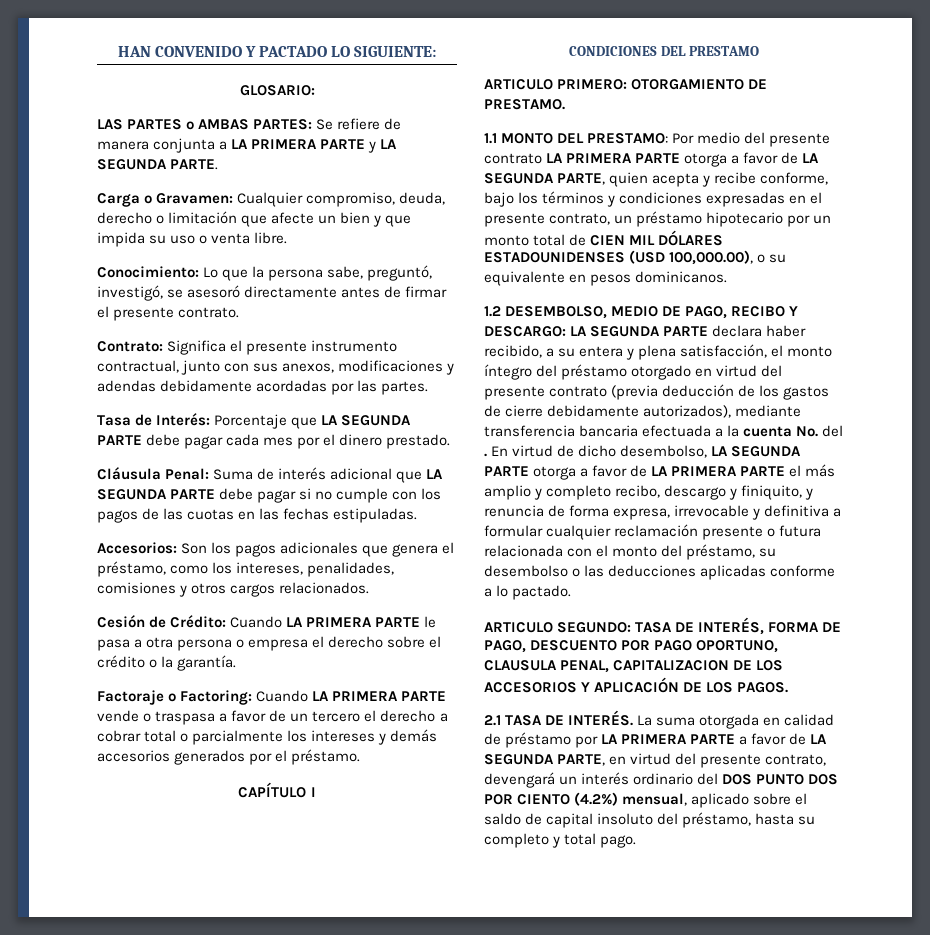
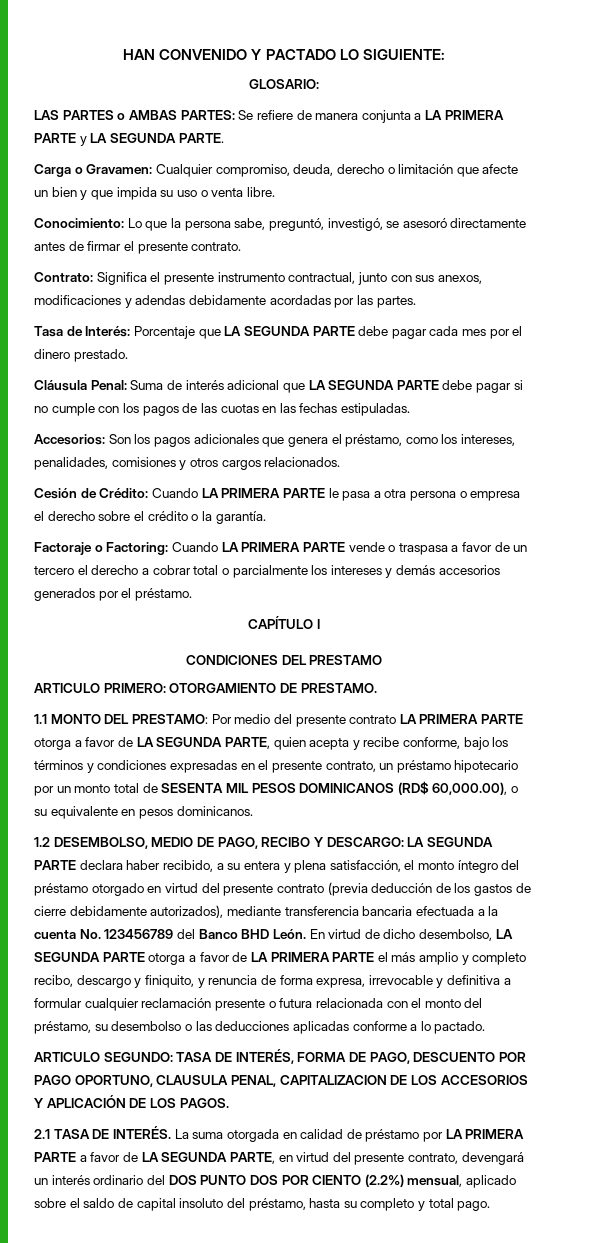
- 1.1 MONTO DEL PRESTAMO: Por medio del presente contrato LA PRIMERA PARTE otorga a favor de LA SEGUNDA PARTE, quien acepta y recibe conforme, bajo los términos y condiciones expresadas en el presente contrato, un préstamo hipotecario por un monto total de CIEN MIL DÓLARES ESTADOUNIDENSES (USD 100,000.00), o su equivalente en pesos dominicanos.
+ 1.1 MONTO DEL PRESTAMO: Por medio del presente contrato LA PRIMERA PARTE otorga a favor de LA SEGUNDA PARTE, quien acepta y recibe conforme, bajo los términos y condiciones expresadas en el presente contrato, un préstamo hipotecario por un monto total de SESENTA MIL PESOS DOMINICANOS (RD$ 60,000.00), o su equivalente en pesos dominicanos.
- 1.2 DESEMBOLSO, MEDIO DE PAGO, RECIBO Y DESCARGO: LA SEGUNDA PARTE declara haber recibido, a su entera y plena satisfacción, el monto íntegro del préstamo otorgado en virtud del presente contrato (previa deducción de los gastos de cierre debidamente autorizados), mediante transferencia bancaria efectuada a la cuenta No. del .
+ 1.2 DESEMBOLSO, MEDIO DE PAGO, RECIBO Y DESCARGO: LA SEGUNDA PARTE declara haber recibido, a su entera y plena satisfacción, el monto íntegro del préstamo otorgado en virtud del presente contrato (previa deducción de los gastos de cierre debidamente autorizados), mediante transferencia bancaria efectuada a la cuenta No. 123456789 del Banco BHD León.
- La suma otorgada en calidad de préstamo por LA PRIMERA PARTE a favor de LA SEGUNDA PARTE, en virtud del presente contrato, devengará un interés ordinario del DOS PUNTO DOS POR CIENTO (4.2%) mensual, aplicado sobre el saldo de capital insoluto del préstamo, hasta su completo y total pago.
+ La suma otorgada en calidad de préstamo por LA PRIMERA PARTE a favor de LA SEGUNDA PARTE, en virtud del presente contrato, devengará un interés ordinario del DOS PUNTO DOS POR CIENTO (2.2%) mensual, aplicado sobre el saldo de capital insoluto del préstamo, hasta su completo y total pago.

